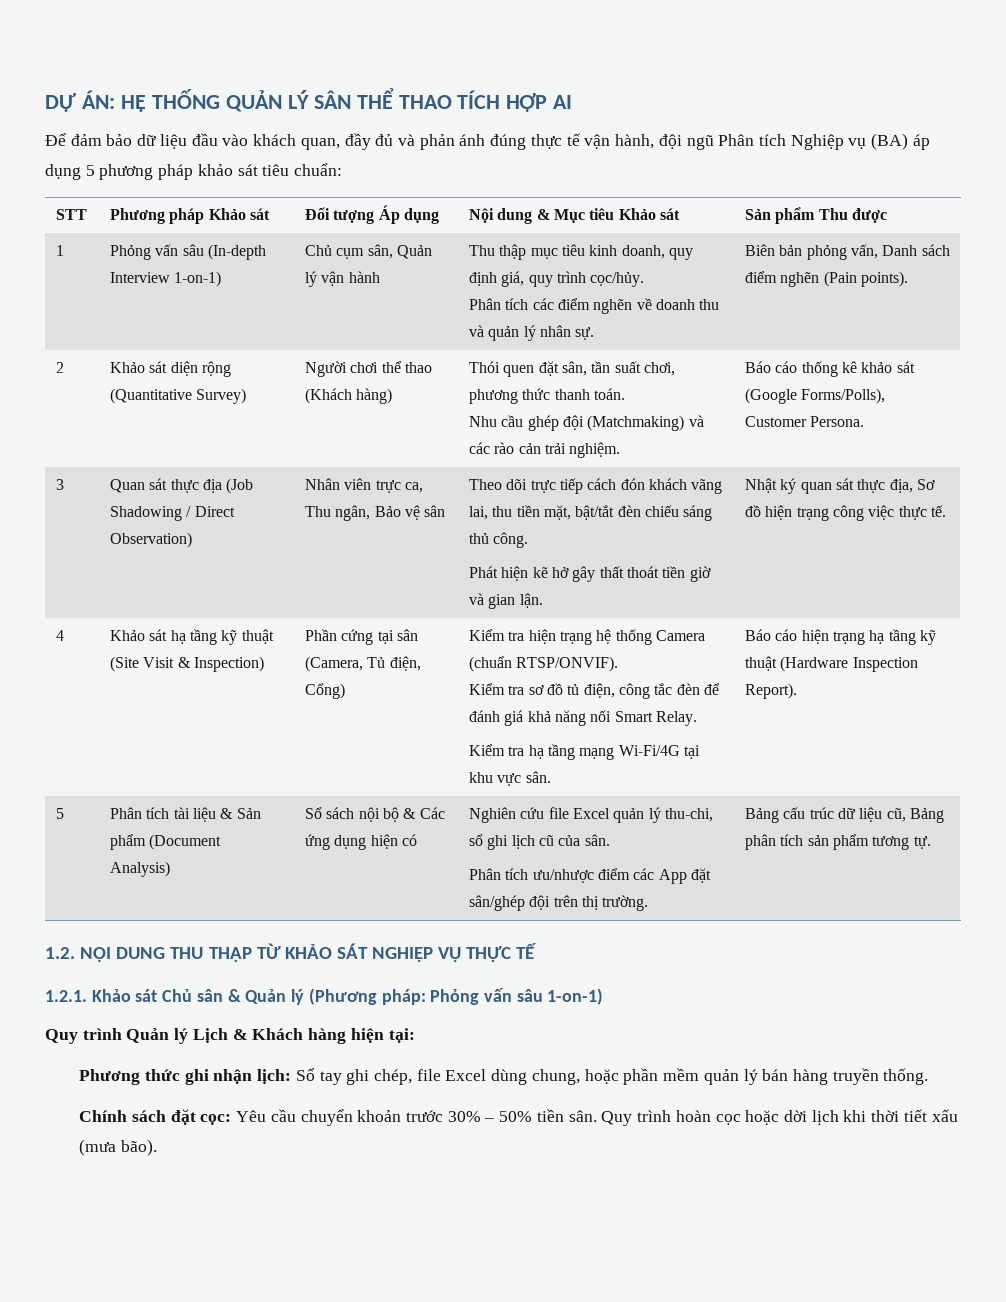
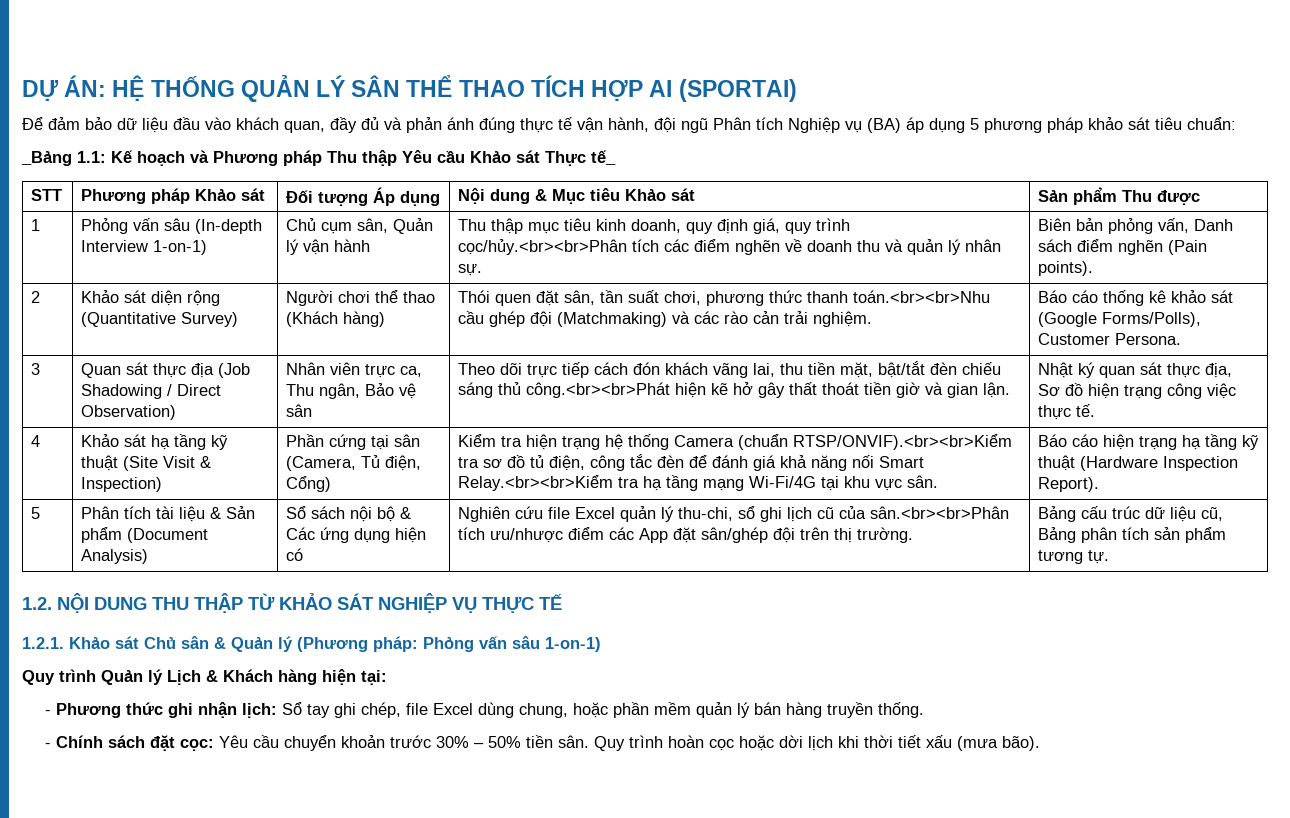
- DỰ ÁN: HỆ THỐNG QUẢN LÝ SÂN THỂ THAO TÍCH HỢP AI
+ DỰ ÁN: HỆ THỐNG QUẢN LÝ SÂN THỂ THAO TÍCH HỢP AI (SPORTAI)
+ _Bảng 1.1: Kế hoạch và Phương pháp Thu thập Yêu cầu Khảo sát Thực tế_
- Thu thập mục tiêu kinh doanh, quy định giá, quy trình cọc/hủy.
- Phân tích các điểm nghẽn về doanh thu và quản lý nhân sự.
+ Thu thập mục tiêu kinh doanh, quy định giá, quy trình cọc/hủy.<br><br>Phân tích các điểm nghẽn về doanh thu và quản lý nhân sự.
- Thói quen đặt sân, tần suất chơi, phương thức thanh toán.
- Nhu cầu ghép đội (Matchmaking) và các rào cản trải nghiệm.
+ Thói quen đặt sân, tần suất chơi, phương thức thanh toán.<br><br>Nhu cầu ghép đội (Matchmaking) và các rào cản trải nghiệm.
- Theo dõi trực tiếp cách đón khách vãng lai, thu tiền mặt, bật/tắt đèn chiếu sáng thủ công.
- Phát hiện kẽ hở gây thất thoát tiền giờ và gian lận.
+ Theo dõi trực tiếp cách đón khách vãng lai, thu tiền mặt, bật/tắt đèn chiếu sáng thủ công.<br><br>Phát hiện kẽ hở gây thất thoát tiền giờ và gian lận.
- Kiểm tra hiện trạng hệ thống Camera (chuẩn RTSP/ONVIF).
- Kiểm tra sơ đồ tủ điện, công tắc đèn để đánh giá khả năng nối Smart Relay.
- Kiểm tra hạ tầng mạng Wi-Fi/4G tại khu vực sân.
+ Kiểm tra hiện trạng hệ thống Camera (chuẩn RTSP/ONVIF).<br><br>Kiểm tra sơ đồ tủ điện, công tắc đèn để đánh giá khả năng nối Smart Relay.<br><br>Kiểm tra hạ tầng mạng Wi-Fi/4G tại khu vực sân.
- Nghiên cứu file Excel quản lý thu-chi, sổ ghi lịch cũ của sân.
- Phân tích ưu/nhược điểm các App đặt sân/ghép đội trên thị trường.
+ Nghiên cứu file Excel quản lý thu-chi, sổ ghi lịch cũ của sân.<br><br>Phân tích ưu/nhược điểm các App đặt sân/ghép đội trên thị trường.
- Phương thức ghi nhận lịch: Sổ tay ghi chép, file Excel dùng chung, hoặc phần mềm quản lý bán hàng truyền thống.
+ - Phương thức ghi nhận lịch: Sổ tay ghi chép, file Excel dùng chung, hoặc phần mềm quản lý bán hàng truyền thống.
- Chính sách đặt cọc: Yêu cầu chuyển khoản trước 30% – 50% tiền sân.
+ - Chính sách đặt cọc: Yêu cầu chuyển khoản trước 30% – 50% tiền sân.

